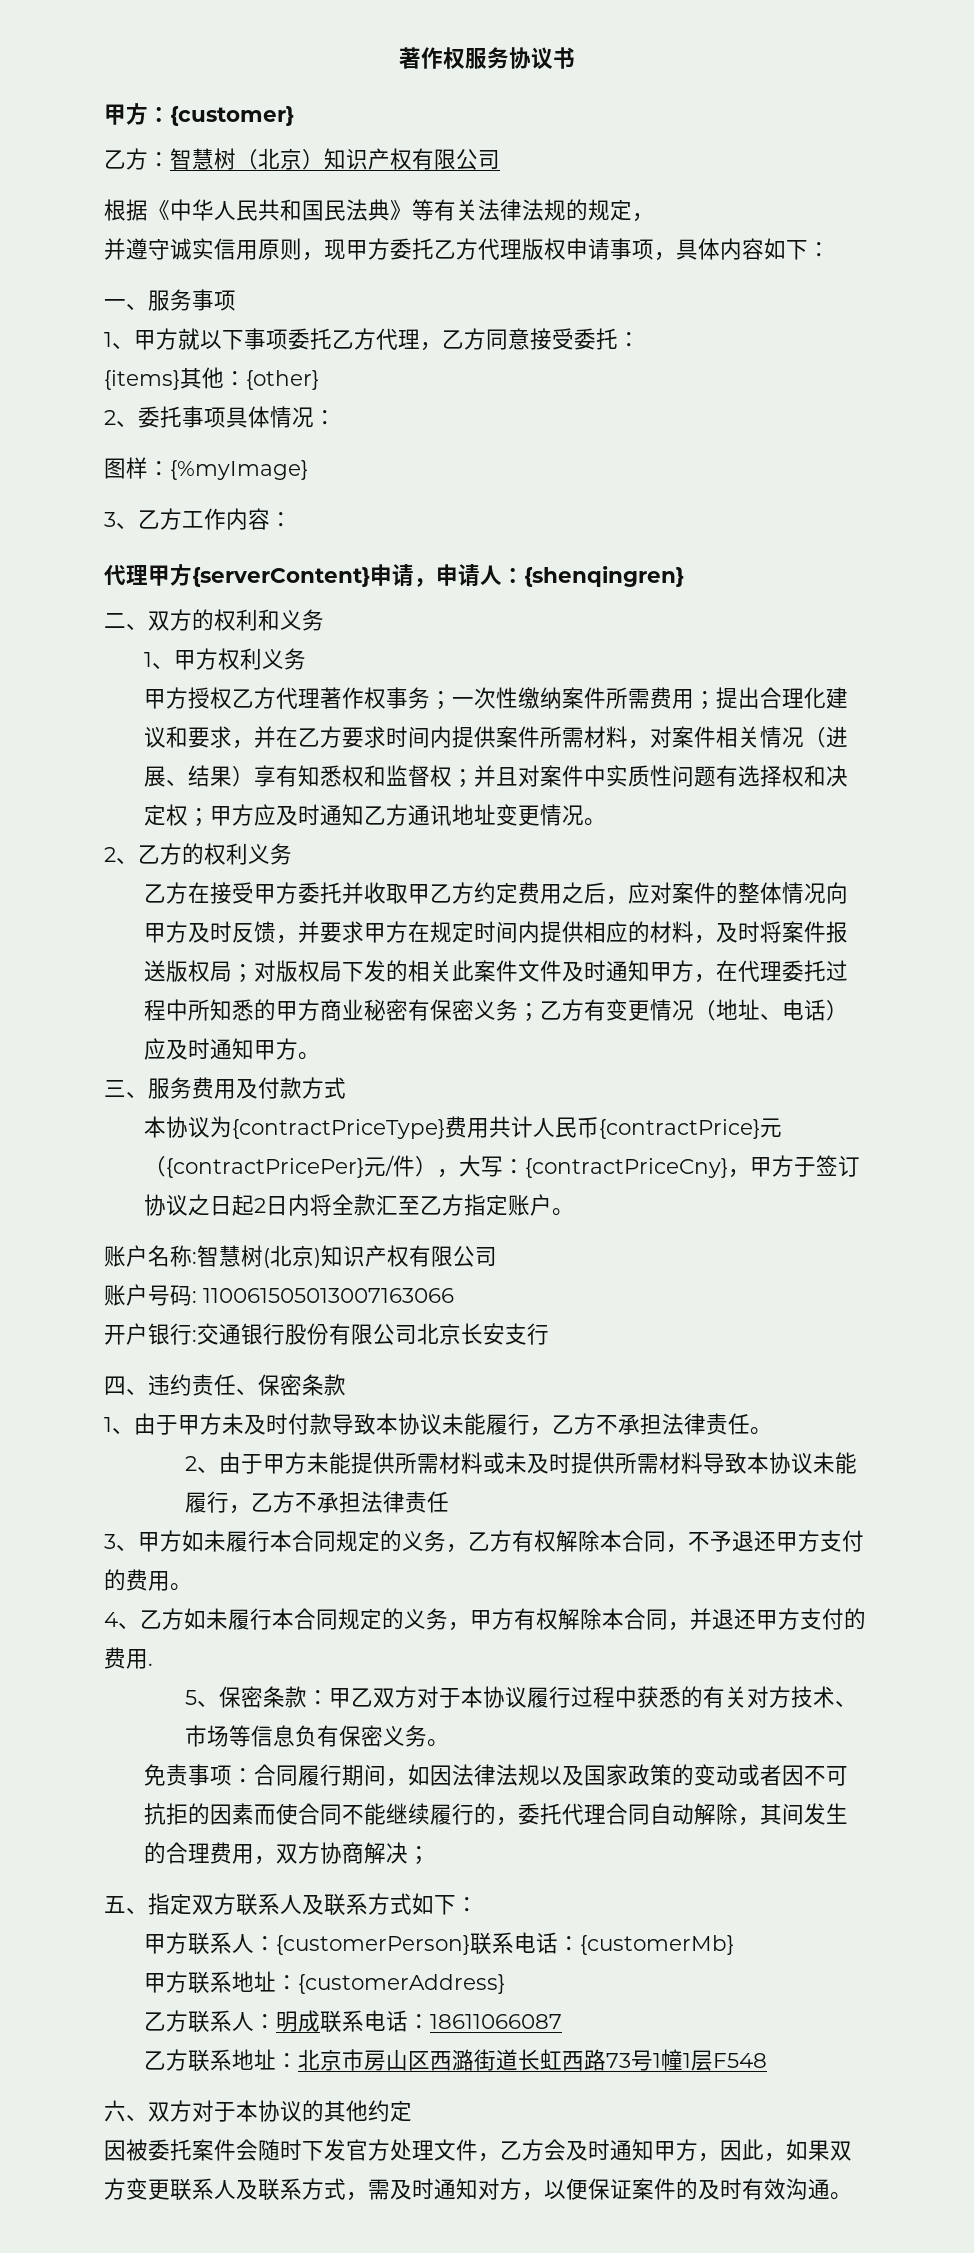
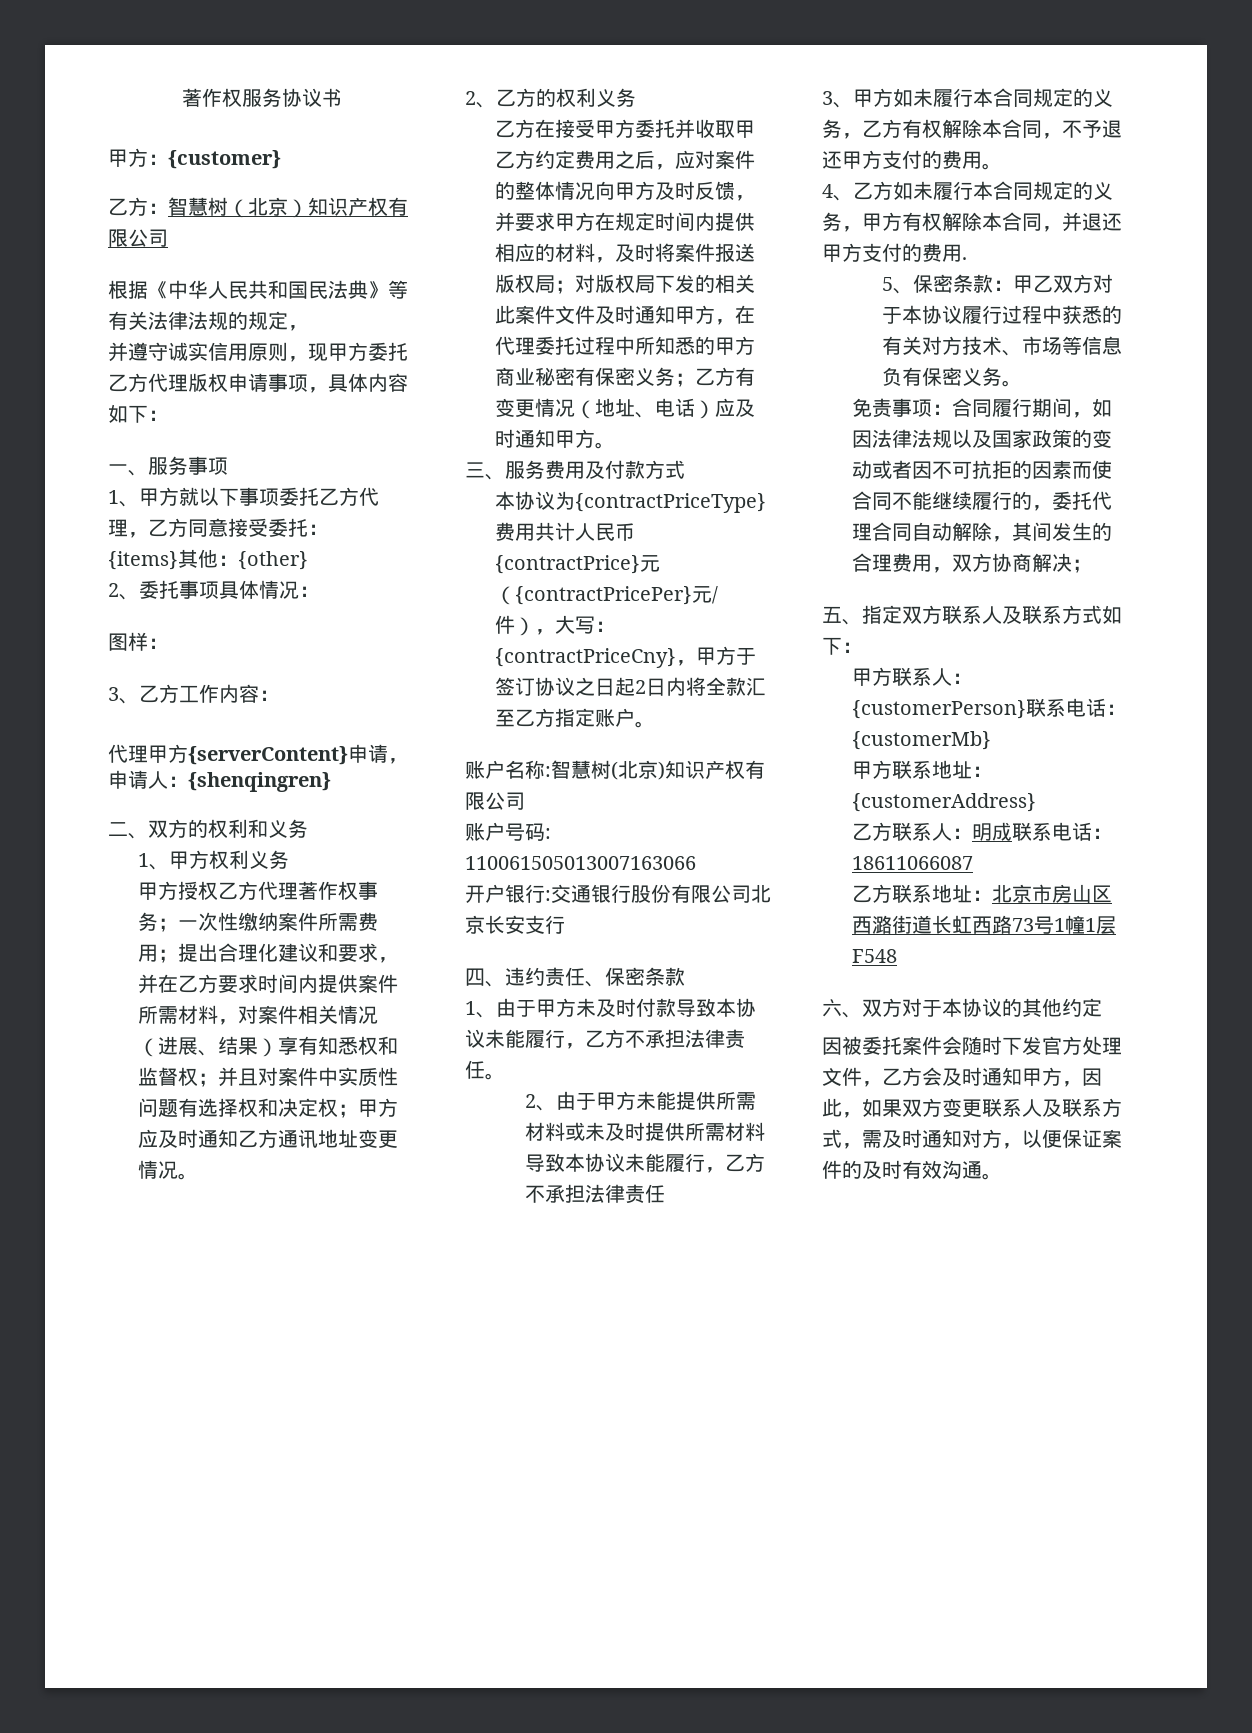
- 图样：{%myImage}
+ 图样：

